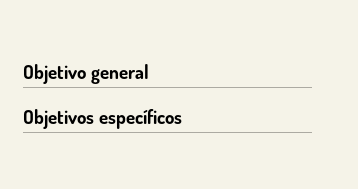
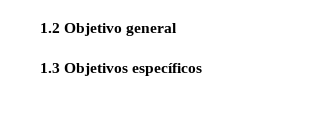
- Objetivo general
+ 1.2 Objetivo general
- Objetivos específicos
+ 1.3 Objetivos específicos

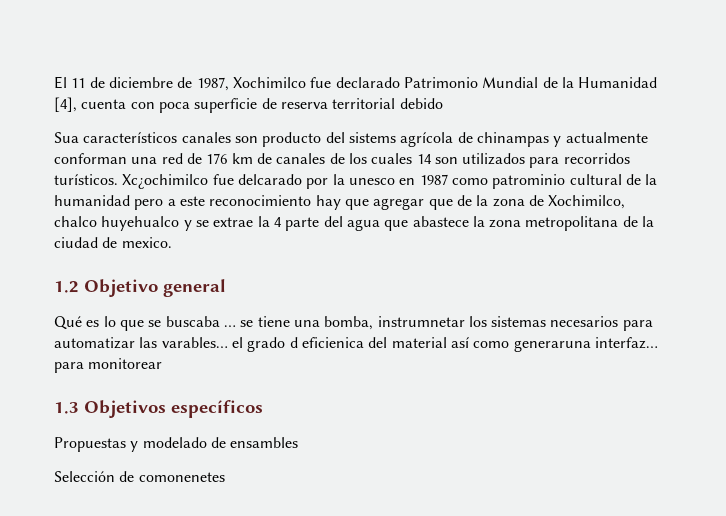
+ El 11 de diciembre de 1987, Xochimilco fue declarado Patrimonio Mundial de la Humanidad [4], cuenta con poca superficie de reserva territorial debido
+ Sua característicos canales son producto del sistems agrícola de chinampas y actualmente conforman una red de 176 km de canales de los cuales 14 son utilizados para recorridos turísticos. Xc¿ochimilco fue delcarado por la unesco en 1987 como patrominio cultural de la humanidad pero a este reconocimiento hay que agregar que de la zona de Xochimilco, chalco huyehualco y se extrae la 4 parte del agua que abastece la zona metropolitana de la ciudad de mexico.
  1.2 Objetivo general
+ Qué es lo que se buscaba … se tiene una bomba, instrumnetar los sistemas necesarios para automatizar las varables… el grado d eficienica del material así como generaruna interfaz… para monitorear
  1.3 Objetivos específicos
+ Propuestas y modelado de ensambles
+ Selección de comonenetes

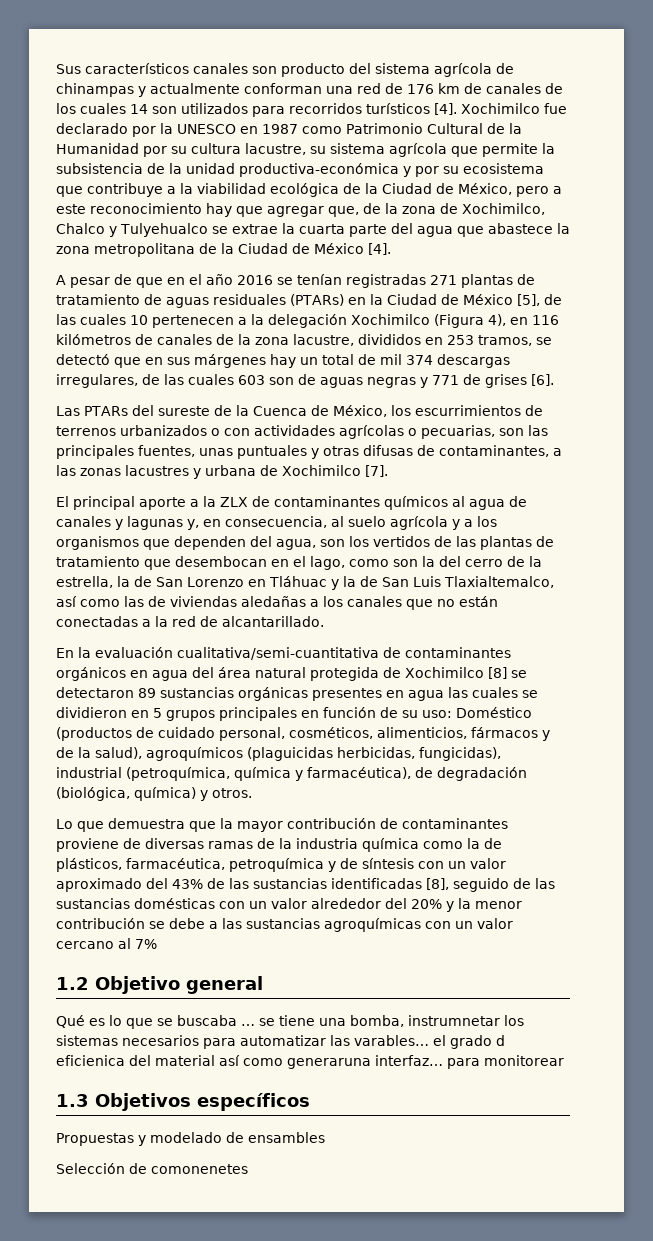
- El 11 de diciembre de 1987, Xochimilco fue declarado Patrimonio Mundial de la Humanidad [4], cuenta con poca superficie de reserva territorial debido
- Sua característicos canales son producto del sistems agrícola de chinampas y actualmente conforman una red de 176 km de canales de los cuales 14 son utilizados para recorridos turísticos. Xc¿ochimilco fue delcarado por la unesco en 1987 como patrominio cultural de la humanidad pero a este reconocimiento hay que agregar que de la zona de Xochimilco, chalco huyehualco y se extrae la 4 parte del agua que abastece la zona metropolitana de la ciudad de mexico.
+ Sus característicos canales son producto del sistema agrícola de chinampas y actualmente conforman una red de 176 km de canales de los cuales 14 son utilizados para recorridos turísticos [4]. Xochimilco fue declarado por la UNESCO en 1987 como Patrimonio Cultural de la Humanidad por su cultura lacustre, su sistema agrícola que permite la subsistencia de la unidad productiva-económica y por su ecosistema que contribuye a la viabilidad ecológica de la Ciudad de México, pero a este reconocimiento hay que agregar que, de la zona de Xochimilco, Chalco y Tulyehualco se extrae la cuarta parte del agua que abastece la zona metropolitana de la Ciudad de México [4].
+ A pesar de que en el año 2016 se tenían registradas 271 plantas de tratamiento de aguas residuales (PTARs) en la Ciudad de México [5], de las cuales 10 pertenecen a la delegación Xochimilco (Figura 4), en 116 kilómetros de canales de la zona lacustre, divididos en 253 tramos, se detectó que en sus márgenes hay un total de mil 374 descargas irregulares, de las cuales 603 son de aguas negras y 771 de grises [6].
+ Las PTARs del sureste de la Cuenca de México, los escurrimientos de terrenos urbanizados o con actividades agrícolas o pecuarias, son las principales fuentes, unas puntuales y otras difusas de contaminantes, a las zonas lacustres y urbana de Xochimilco [7].
+ El principal aporte a la ZLX de contaminantes químicos al agua de canales y lagunas y, en consecuencia, al suelo agrícola y a los organismos que dependen del agua, son los vertidos de las plantas de tratamiento que desembocan en el lago, como son la del cerro de la estrella, la de San Lorenzo en Tláhuac y la de San Luis Tlaxialtemalco, así como las de viviendas aledañas a los canales que no están conectadas a la red de alcantarillado.
+ En la evaluación cualitativa/semi-cuantitativa de contaminantes orgánicos en agua del área natural protegida de Xochimilco [8] se detectaron 89 sustancias orgánicas presentes en agua las cuales se dividieron en 5 grupos principales en función de su uso: Doméstico (productos de cuidado personal, cosméticos, alimenticios, fármacos y de la salud), agroquímicos (plaguicidas herbicidas, fungicidas), industrial (petroquímica, química y farmacéutica), de degradación (biológica, química) y otros.
+ Lo que demuestra que la mayor contribución de contaminantes proviene de diversas ramas de la industria química como la de plásticos, farmacéutica, petroquímica y de síntesis con un valor aproximado del 43% de las sustancias identificadas [8], seguido de las sustancias domésticas con un valor alrededor del 20% y la menor contribución se debe a las sustancias agroquímicas con un valor cercano al 7%

